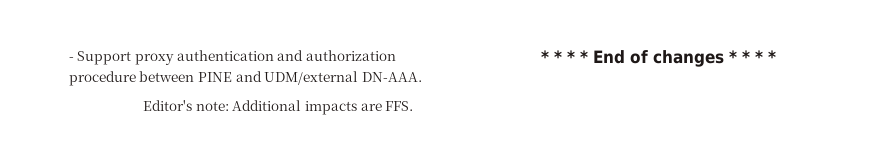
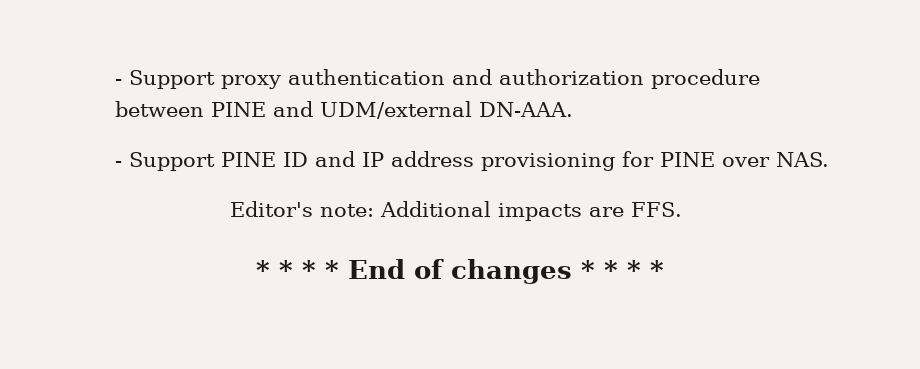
+ - Support PINE ID and IP address provisioning for PINE over NAS.

